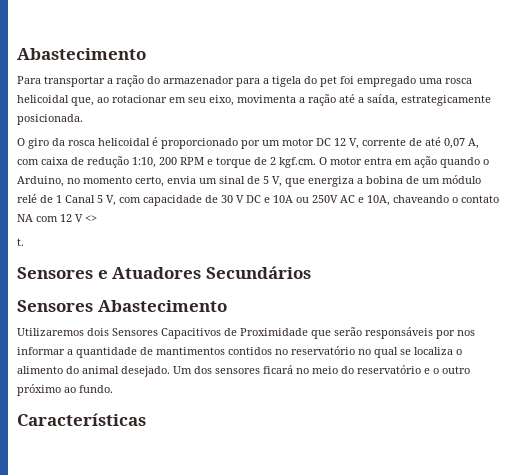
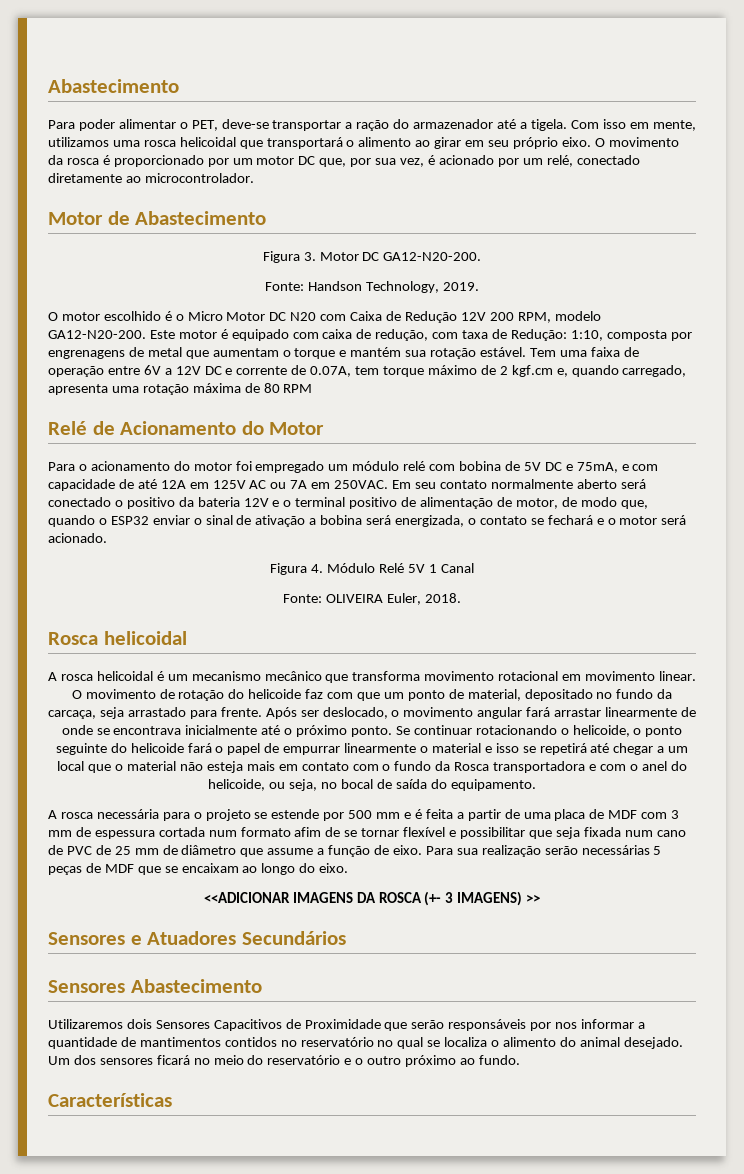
- Para transportar a ração do armazenador para a tigela do pet foi empregado uma rosca helicoidal que, ao rotacionar em seu eixo, movimenta a ração até a saída, estrategicamente posicionada.
- O giro da rosca helicoidal é proporcionado por um motor DC 12 V, corrente de até 0,07 A, com caixa de redução 1:10, 200 RPM e torque de 2 kgf.cm. O motor entra em ação quando o Arduino, no momento certo, envia um sinal de 5 V, que energiza a bobina de um módulo relé de 1 Canal 5 V, com capacidade de 30 V DC e 10A ou 250V AC e 10A, chaveando o contato NA com 12 V <>
- t.
+ Para poder alimentar o PET, deve-se transportar a ração do armazenador até a tigela. Com isso em mente, utilizamos uma rosca helicoidal que transportará o alimento ao girar em seu próprio eixo. O movimento da rosca é proporcionado por um motor DC que, por sua vez, é acionado por um relé, conectado diretamente ao microcontrolador.
+ Motor de Abastecimento
+ Figura 3. Motor DC GA12-N20-200.
+ Fonte: Handson Technology, 2019.
+ O motor escolhido é o Micro Motor DC N20 com Caixa de Redução 12V 200 RPM, modelo GA12-N20-200. Este motor é equipado com caixa de redução, com taxa de Redução: 1:10, composta por engrenagens de metal que aumentam o torque e mantém sua rotação estável. Tem uma faixa de operação entre 6V a 12V DC e corrente de 0.07A, tem torque máximo de 2 kgf.cm e, quando carregado, apresenta uma rotação máxima de 80 RPM
+ Relé de Acionamento do Motor
+ Para o acionamento do motor foi empregado um módulo relé com bobina de 5V DC e 75mA, e com capacidade de até 12A em 125V AC ou 7A em 250VAC. Em seu contato normalmente aberto será conectado o positivo da bateria 12V e o terminal positivo de alimentação de motor, de modo que, quando o ESP32 enviar o sinal de ativação a bobina será energizada, o contato se fechará e o motor será acionado.
+ Figura 4. Módulo Relé 5V 1 Canal
+ Fonte: OLIVEIRA Euler, 2018.
+ Rosca helicoidal
+ A rosca helicoidal é um mecanismo mecânico que transforma movimento rotacional em movimento linear. O movimento de rotação do helicoide faz com que um ponto de material, depositado no fundo da carcaça, seja arrastado para frente. Após ser deslocado, o movimento angular fará arrastar linearmente de onde se encontrava inicialmente até o próximo ponto. Se continuar rotacionando o helicoide, o ponto seguinte do helicoide fará o papel de empurrar linearmente o material e isso se repetirá até chegar a um local que o material não esteja mais em contato com o fundo da Rosca transportadora e com o anel do helicoide, ou seja, no bocal de saída do equipamento.
+ A rosca necessária para o projeto se estende por 500 mm e é feita a partir de uma placa de MDF com 3 mm de espessura cortada num formato afim de se tornar flexível e possibilitar que seja fixada num cano de PVC de 25 mm de diâmetro que assume a função de eixo. Para sua realização serão necessárias 5 peças de MDF que se encaixam ao longo do eixo.
+ <<ADICIONAR IMAGENS DA ROSCA (+- 3 IMAGENS) >>

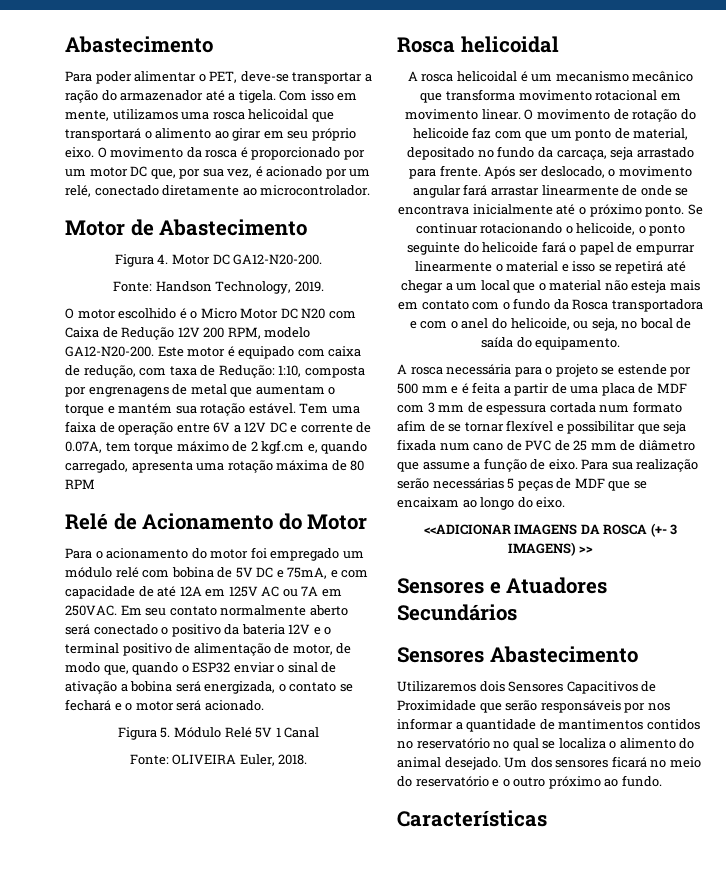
- Figura 3. Motor DC GA12-N20-200.
+ Figura 4. Motor DC GA12-N20-200.
- Figura 4. Módulo Relé 5V 1 Canal
+ Figura 5. Módulo Relé 5V 1 Canal

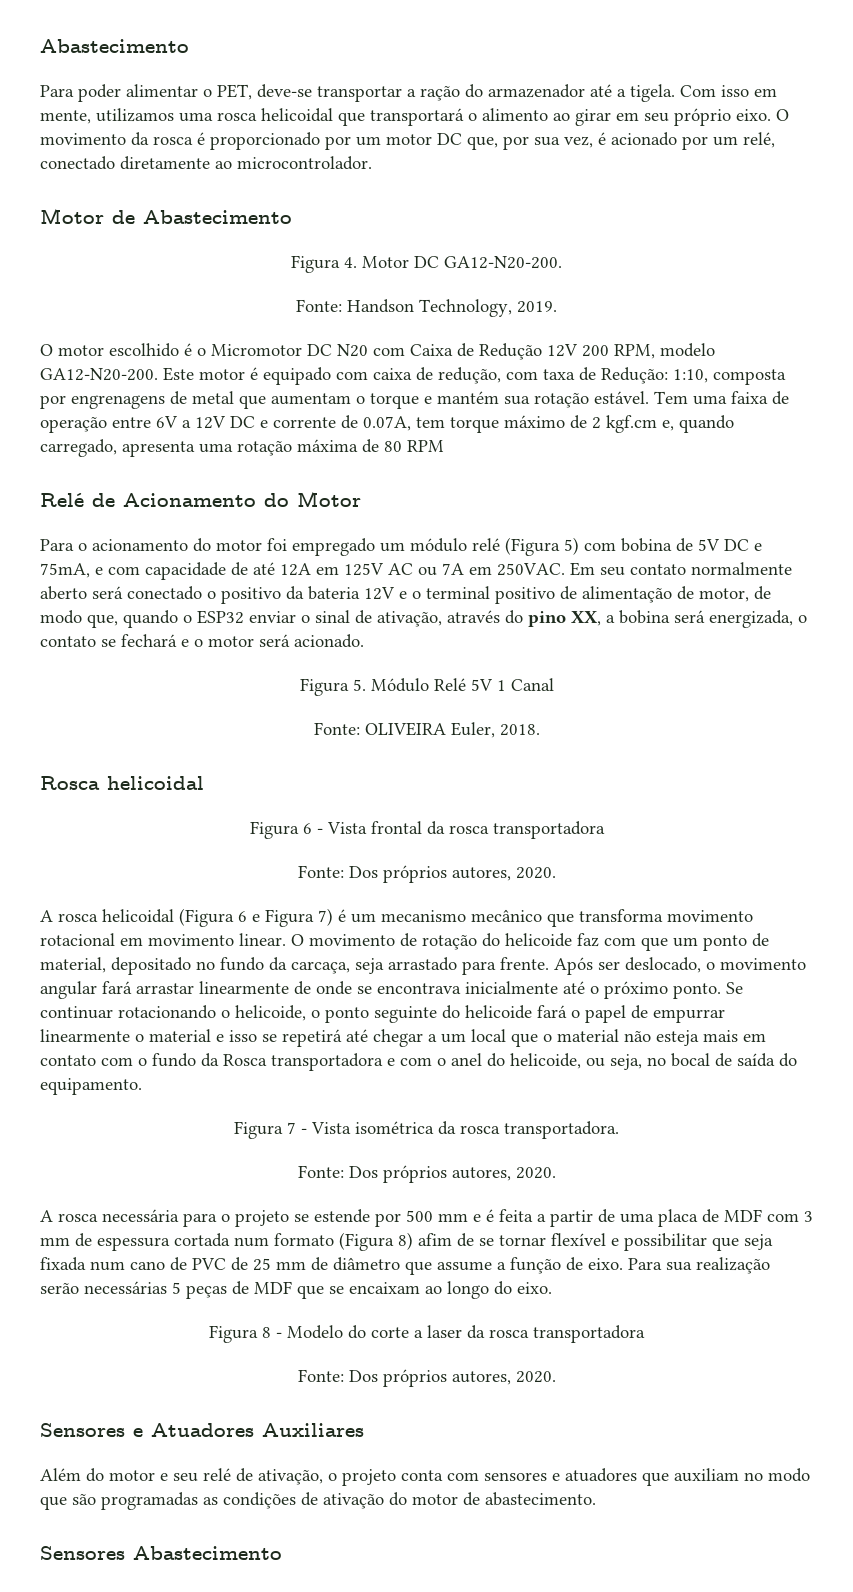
- O motor escolhido é o Micro Motor DC N20 com Caixa de Redução 12V 200 RPM, modelo GA12-N20-200.
+ O motor escolhido é o Micromotor DC N20 com Caixa de Redução 12V 200 RPM, modelo GA12-N20-200.
- Para o acionamento do motor foi empregado um módulo relé com bobina de 5V DC e 75mA, e com capacidade de até 12A em 125V AC ou 7A em 250VAC.
+ Para o acionamento do motor foi empregado um módulo relé (Figura 5) com bobina de 5V DC e 75mA, e com capacidade de até 12A em 125V AC ou 7A em 250VAC.
- Em seu contato normalmente aberto será conectado o positivo da bateria 12V e o terminal positivo de alimentação de motor, de modo que, quando o ESP32 enviar o sinal de ativação a bobina será energizada, o contato se fechará e o motor será acionado.
+ Em seu contato normalmente aberto será conectado o positivo da bateria 12V e o terminal positivo de alimentação de motor, de modo que, quando o ESP32 enviar o sinal de ativação, através do pino XX, a bobina será energizada, o contato se fechará e o motor será acionado.
- A rosca helicoidal é um mecanismo mecânico que transforma movimento rotacional em movimento linear.
+ Figura 6 - Vista frontal da rosca transportadora
+ Fonte: Dos próprios autores, 2020.
+ A rosca helicoidal (Figura 6 e Figura 7) é um mecanismo mecânico que transforma movimento rotacional em movimento linear.
+ Figura 7 - Vista isométrica da rosca transportadora.
+ Fonte: Dos próprios autores, 2020.
- A rosca necessária para o projeto se estende por 500 mm e é feita a partir de uma placa de MDF com 3 mm de espessura cortada num formato afim de se tornar flexível e possibilitar que seja fixada num cano de PVC de 25 mm de diâmetro que assume a função de eixo.
+ A rosca necessária para o projeto se estende por 500 mm e é feita a partir de uma placa de MDF com 3 mm de espessura cortada num formato (Figura 8) afim de se tornar flexível e possibilitar que seja fixada num cano de PVC de 25 mm de diâmetro que assume a função de eixo.
- <<ADICIONAR IMAGENS DA ROSCA (+- 3 IMAGENS) >>
- Sensores e Atuadores Secundários
+ Figura 8 - Modelo do corte a laser da rosca transportadora
+ Fonte: Dos próprios autores, 2020.
+ Sensores e Atuadores Auxiliares
+ Além do motor e seu relé de ativação, o projeto conta com sensores e atuadores que auxiliam no modo que são programadas as condições de ativação do motor de abastecimento.
  Sensores Abastecimento
- Utilizaremos dois Sensores Capacitivos de Proximidade que serão responsáveis por nos informar a quantidade de mantimentos contidos no reservatório no qual se localiza o alimento do animal desejado. Um dos sensores ficará no meio do reservatório e o outro próximo ao fundo.
- Características

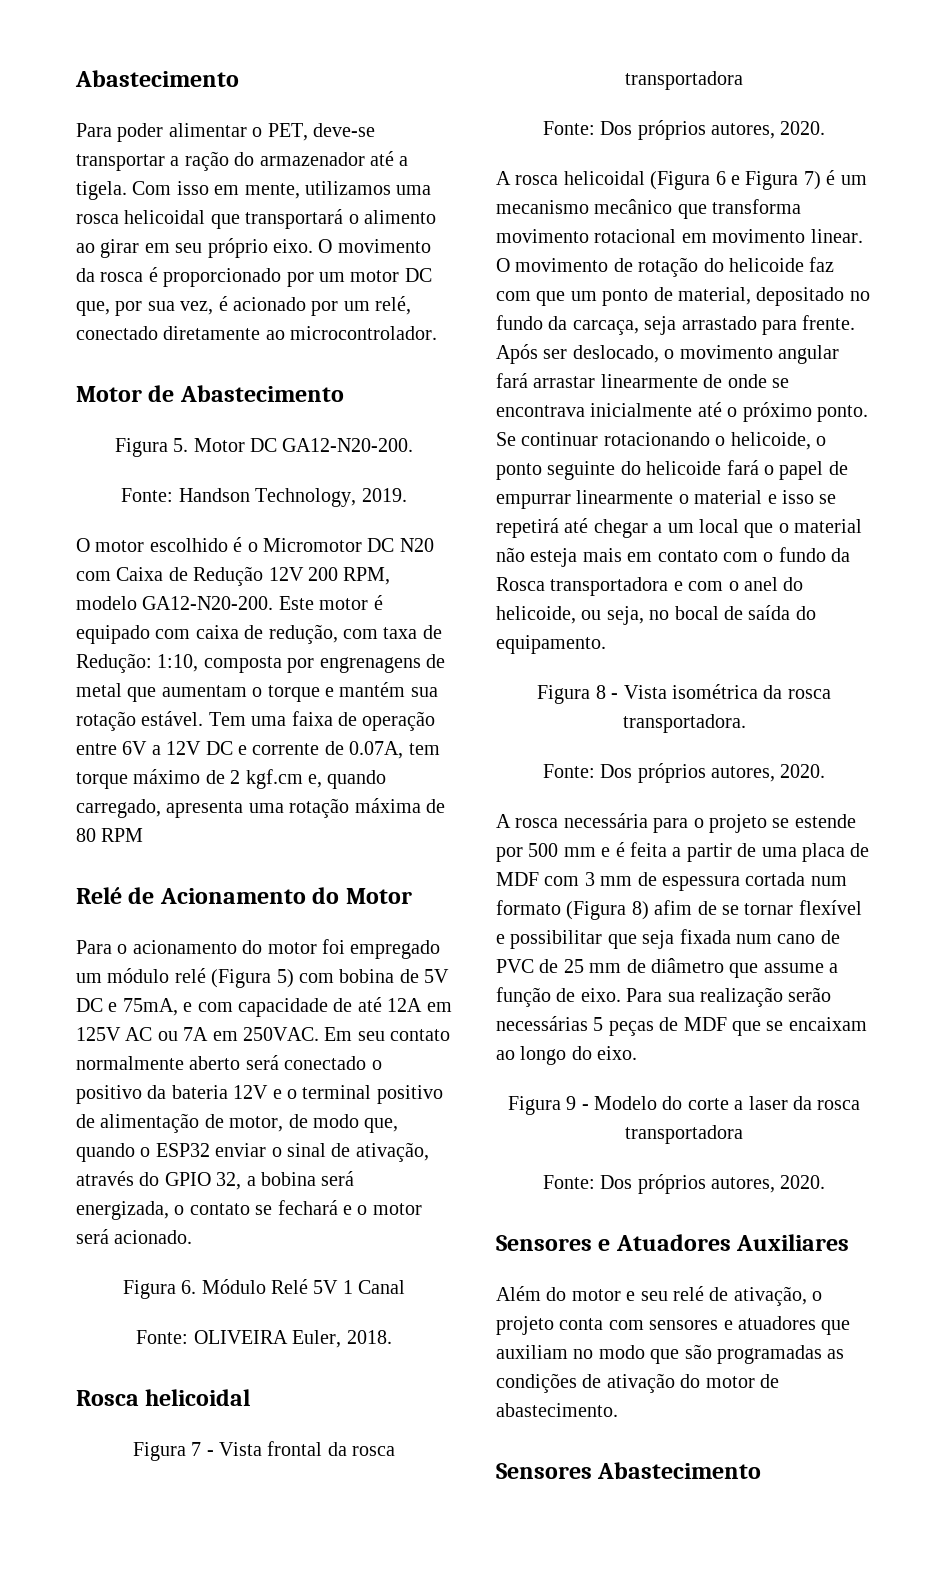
- Figura 4. Motor DC GA12-N20-200.
+ Figura 5. Motor DC GA12-N20-200.
- Em seu contato normalmente aberto será conectado o positivo da bateria 12V e o terminal positivo de alimentação de motor, de modo que, quando o ESP32 enviar o sinal de ativação, através do pino XX, a bobina será energizada, o contato se fechará e o motor será acionado.
+ Em seu contato normalmente aberto será conectado o positivo da bateria 12V e o terminal positivo de alimentação de motor, de modo que, quando o ESP32 enviar o sinal de ativação, através do GPIO 32, a bobina será energizada, o contato se fechará e o motor será acionado.
- Figura 5. Módulo Relé 5V 1 Canal
+ Figura 6. Módulo Relé 5V 1 Canal
- Figura 6 - Vista frontal da rosca transportadora
+ Figura 7 - Vista frontal da rosca transportadora
- Figura 7 - Vista isométrica da rosca transportadora.
+ Figura 8 - Vista isométrica da rosca transportadora.
- Figura 8 - Modelo do corte a laser da rosca transportadora
+ Figura 9 - Modelo do corte a laser da rosca transportadora

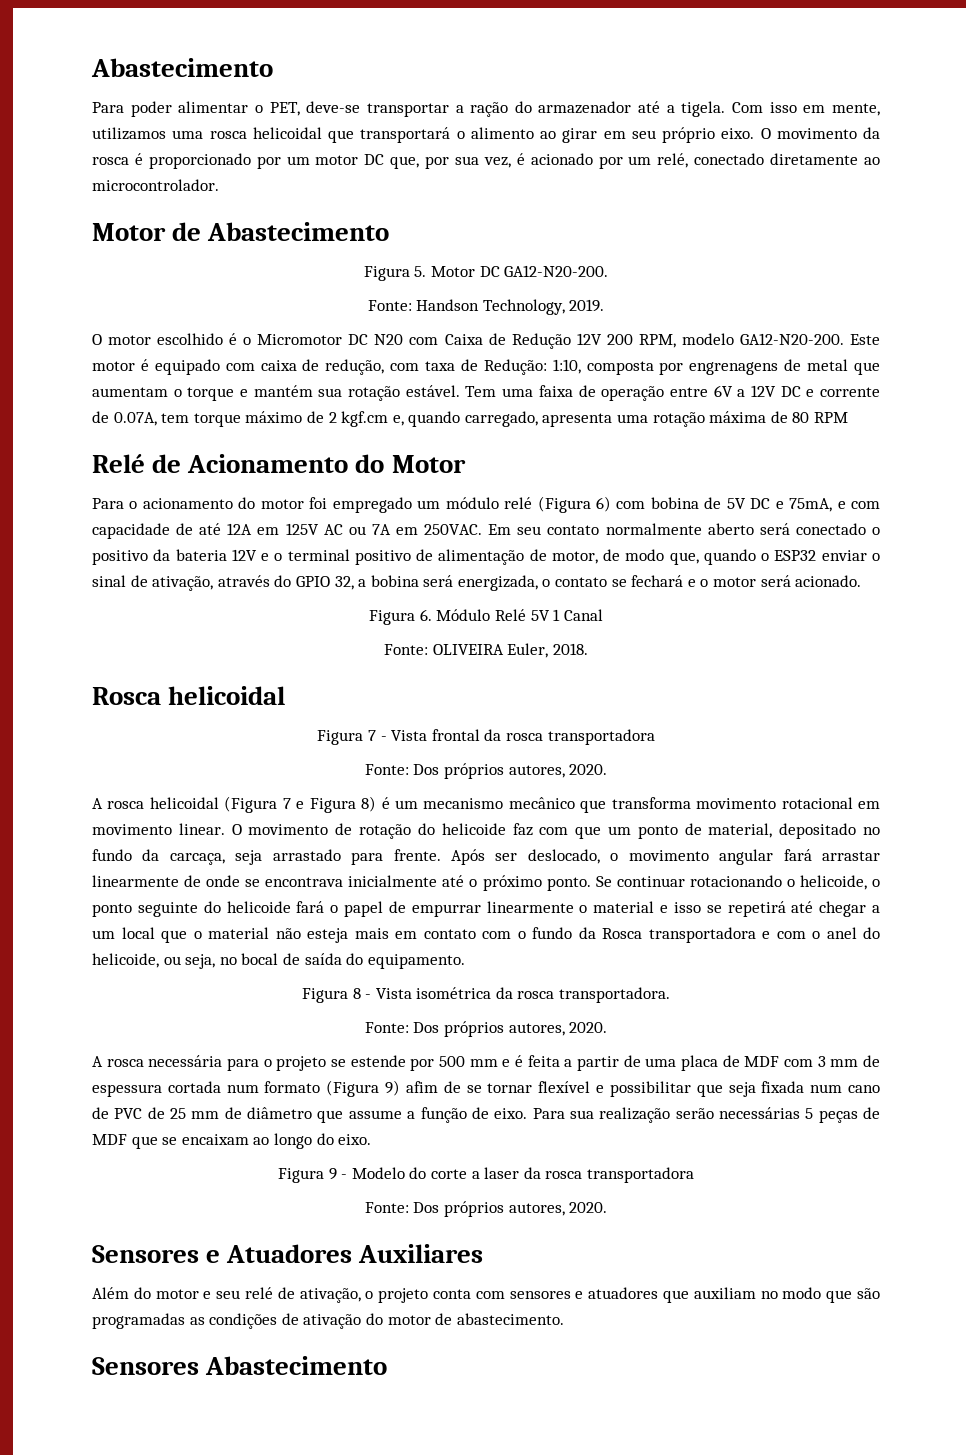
- Para o acionamento do motor foi empregado um módulo relé (Figura 5) com bobina de 5V DC e 75mA, e com capacidade de até 12A em 125V AC ou 7A em 250VAC.
+ Para o acionamento do motor foi empregado um módulo relé (Figura 6) com bobina de 5V DC e 75mA, e com capacidade de até 12A em 125V AC ou 7A em 250VAC.
- A rosca helicoidal (Figura 6 e Figura 7) é um mecanismo mecânico que transforma movimento rotacional em movimento linear.
+ A rosca helicoidal (Figura 7 e Figura 8) é um mecanismo mecânico que transforma movimento rotacional em movimento linear.
- A rosca necessária para o projeto se estende por 500 mm e é feita a partir de uma placa de MDF com 3 mm de espessura cortada num formato (Figura 8) afim de se tornar flexível e possibilitar que seja fixada num cano de PVC de 25 mm de diâmetro que assume a função de eixo.
+ A rosca necessária para o projeto se estende por 500 mm e é feita a partir de uma placa de MDF com 3 mm de espessura cortada num formato (Figura 9) afim de se tornar flexível e possibilitar que seja fixada num cano de PVC de 25 mm de diâmetro que assume a função de eixo.

